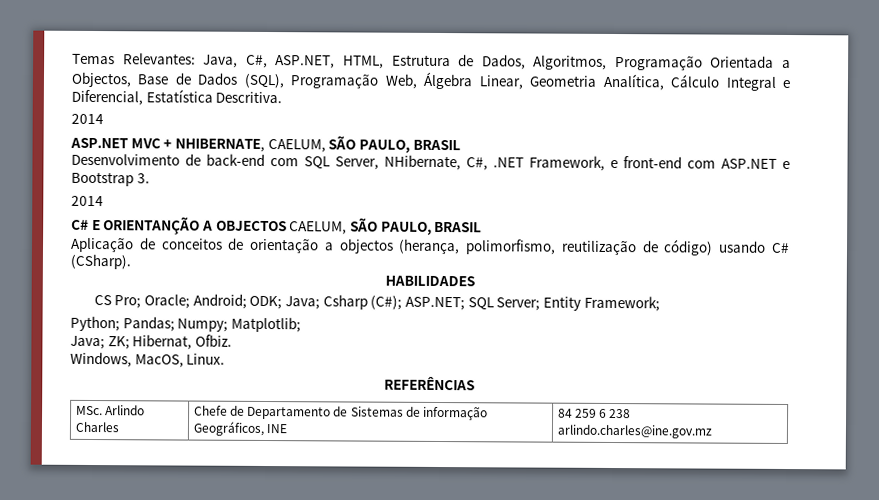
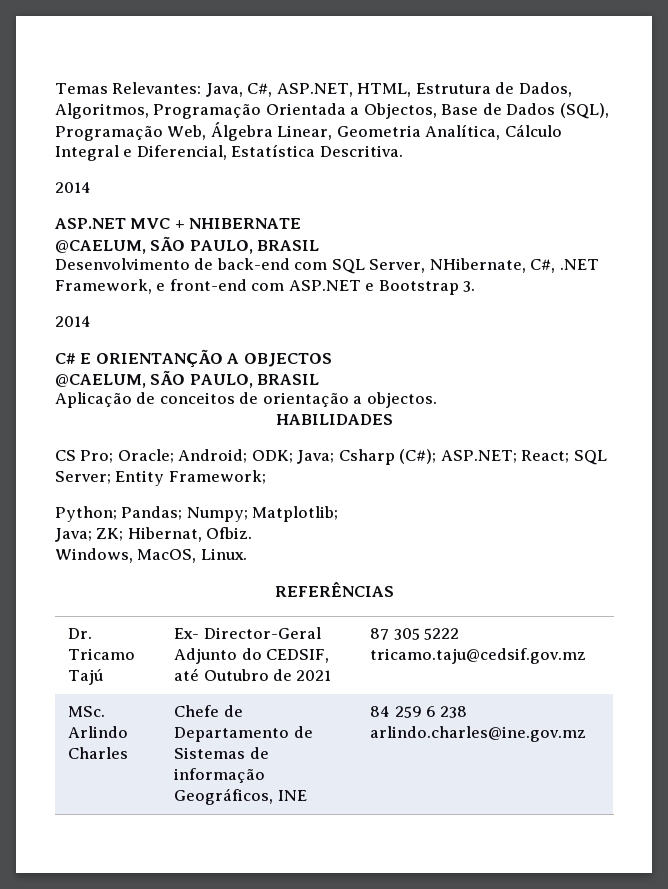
- ASP.NET MVC + NHIBERNATE, CAELUM, SÃO PAULO, BRASIL
+ ASP.NET MVC + NHIBERNATE
+ @CAELUM, SÃO PAULO, BRASIL
- C# E ORIENTANÇÃO A OBJECTOS CAELUM, SÃO PAULO, BRASIL
+ C# E ORIENTANÇÃO A OBJECTOS
+ @CAELUM, SÃO PAULO, BRASIL
- Aplicação de conceitos de orientação a objectos (herança, polimorfismo, reutilização de código) usando C# (CSharp).
+ Aplicação de conceitos de orientação a objectos.
- CS Pro; Oracle; Android; ODK; Java; Csharp (C#); ASP.NET; SQL Server; Entity Framework;
+ CS Pro; Oracle; Android; ODK; Java; Csharp (C#); ASP.NET; React; SQL Server; Entity Framework;
+ Dr. Tricamo Tajú | Ex- Director-Geral Adjunto do CEDSIF, até Outubro de 2021 | 87 305 5222 tricamo.taju@cedsif.gov.mz

